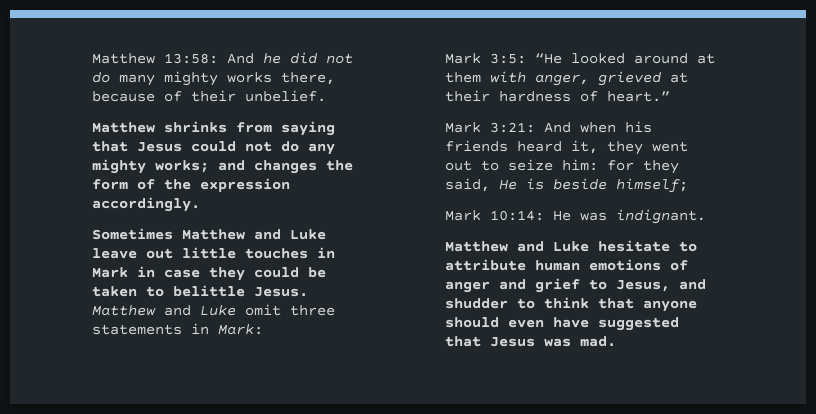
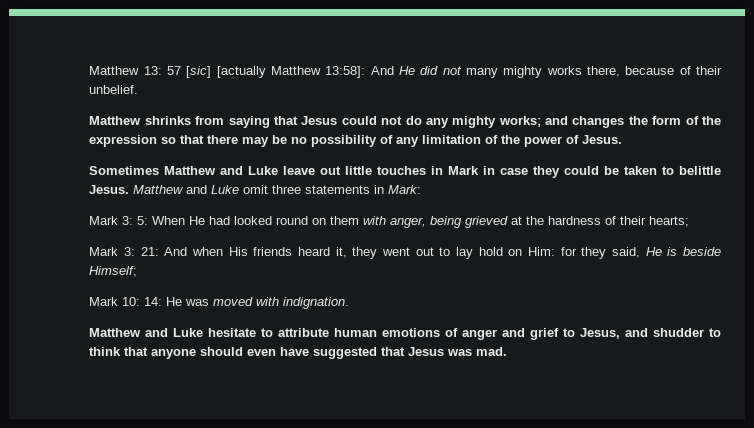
- Matthew 13:58: And he did not do many mighty works there, because of their unbelief.
+ Matthew 13: 57 [sic] [actually Matthew 13:58]: And He did not many mighty works there, because of their unbelief.
- Matthew shrinks from saying that Jesus could not do any mighty works; and changes the form of the expression accordingly.
+ Matthew shrinks from saying that Jesus could not do any mighty works; and changes the form of the expression so that there may be no possibility of any limitation of the power of Jesus.
- Mark 3:5: “He looked around at them with anger, grieved at their hardness of heart.”
- Mark 3:21: And when his friends heard it, they went out to seize him: for they said, He is beside himself;
- Mark 10:14: He was indignant.
+ Mark 3: 5: When He had looked round on them with anger, being grieved at the hardness of their hearts;
+ Mark 3: 21: And when His friends heard it, they went out to lay hold on Him: for they said, He is beside Himself;
+ Mark 10: 14: He was moved with indignation.

